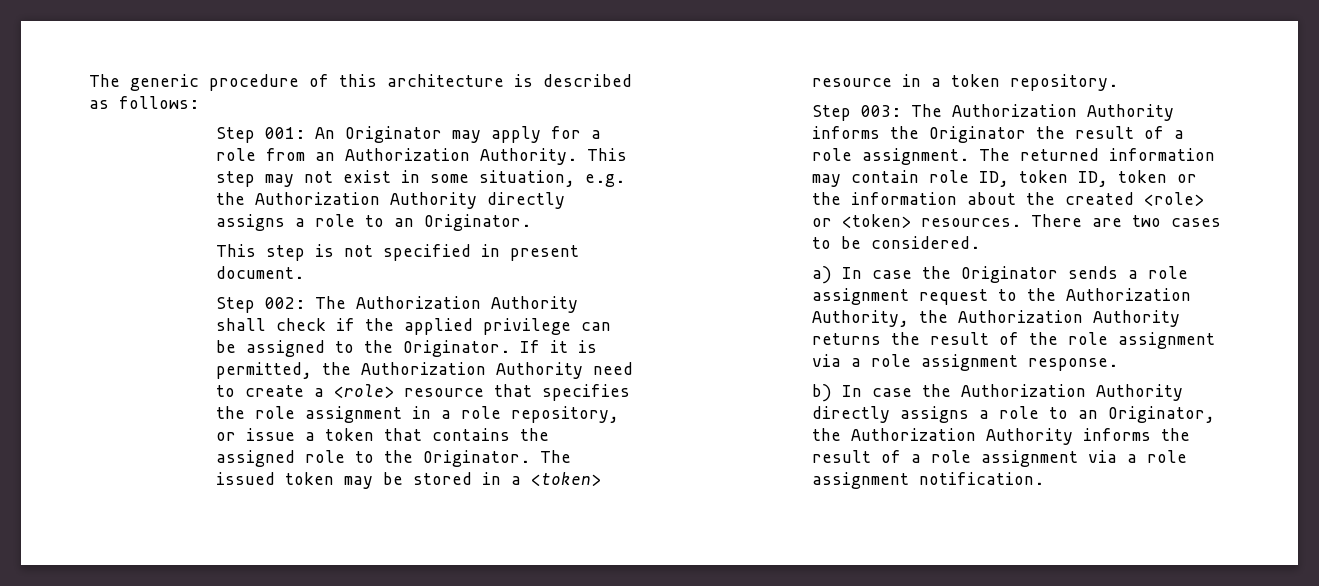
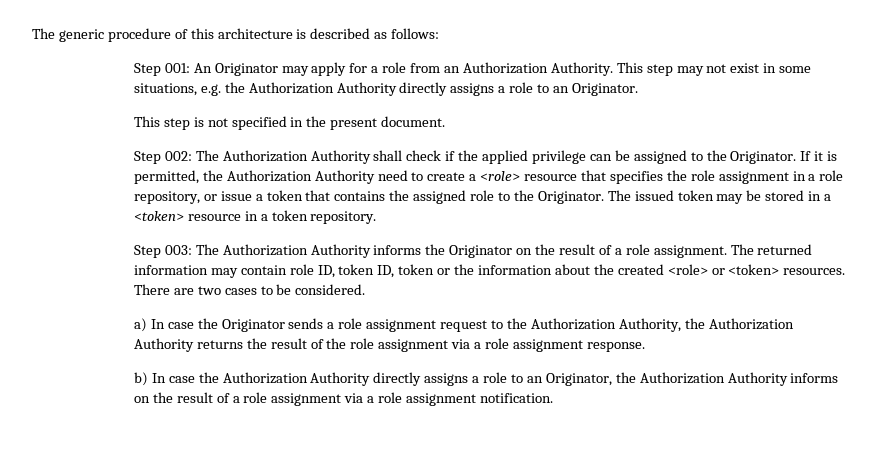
- This step may not exist in some situation, e.g. the Authorization Authority directly assigns a role to an Originator.
+ This step may not exist in some situations, e.g. the Authorization Authority directly assigns a role to an Originator.
- This step is not specified in present document.
+ This step is not specified in the present document.
- Step 003: The Authorization Authority informs the Originator the result of a role assignment.
+ Step 003: The Authorization Authority informs the Originator on the result of a role assignment.
- b) In case the Authorization Authority directly assigns a role to an Originator, the Authorization Authority informs the result of a role assignment via a role assignment notification.
+ b) In case the Authorization Authority directly assigns a role to an Originator, the Authorization Authority informs on the result of a role assignment via a role assignment notification.

